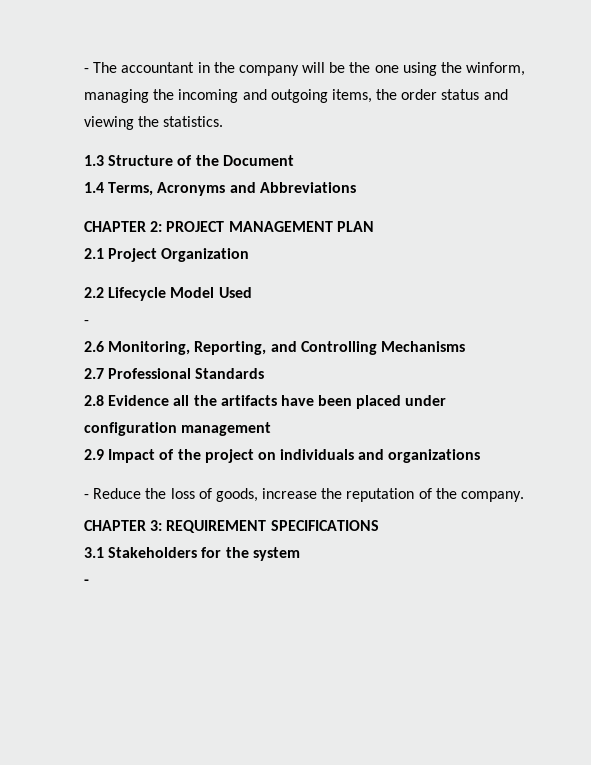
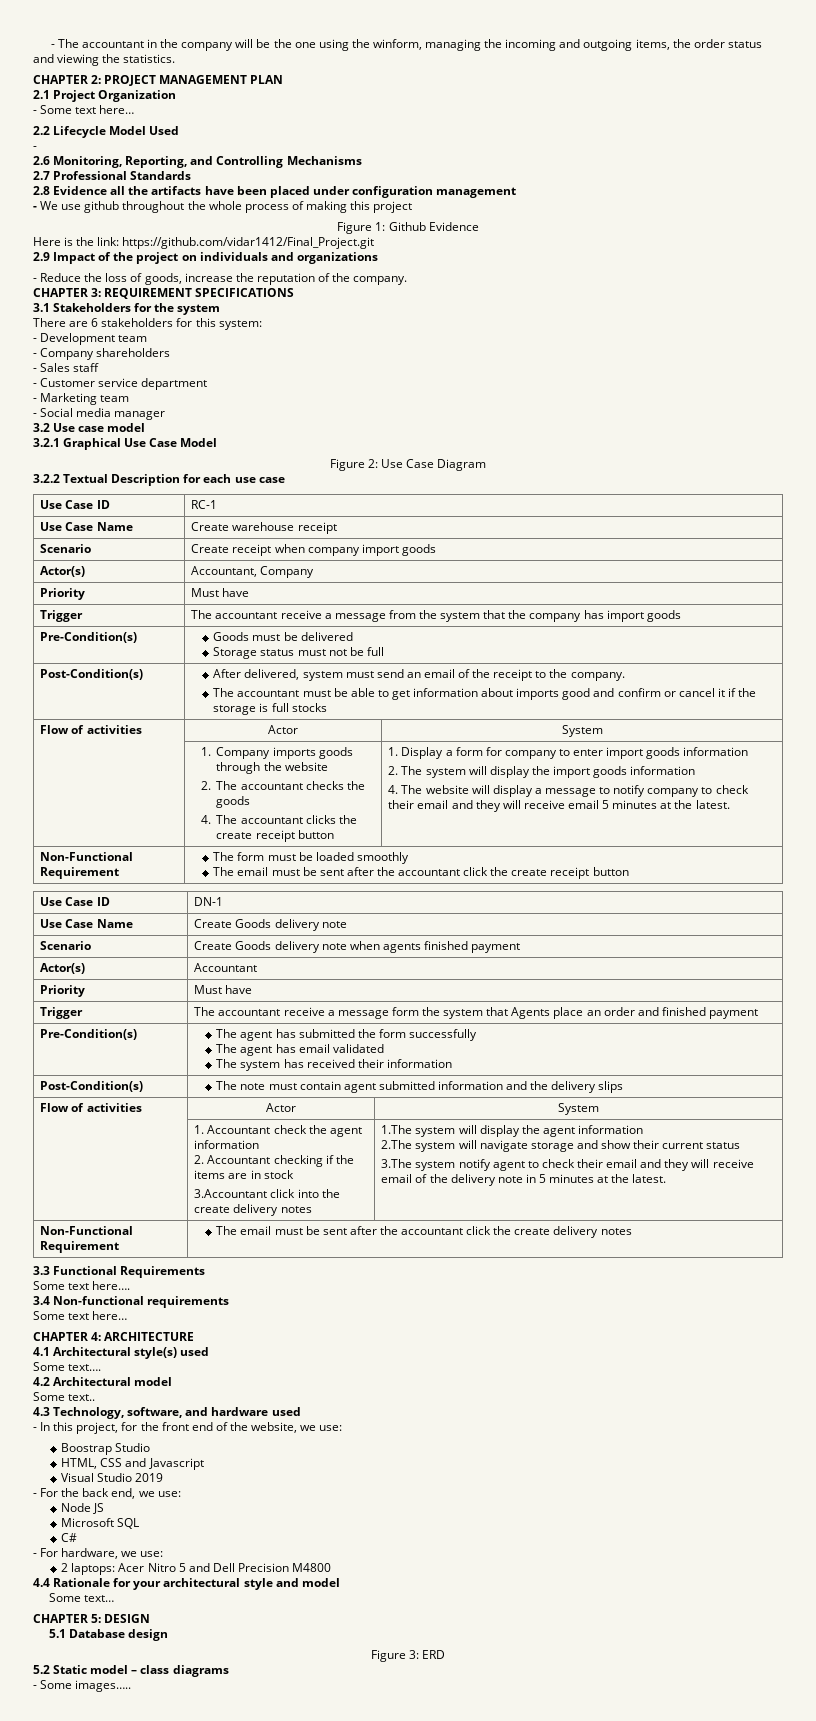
- 1.3 Structure of the Document
- 1.4 Terms, Acronyms and Abbreviations
+ - Some text here…
+ - We use github throughout the whole process of making this project
+ Figure 1: Github Evidence
+ Here is the link: https://github.com/vidar1412/Final_Project.git
  3.1 Stakeholders for the system
- -
+ There are 6 stakeholders for this system:
+ - Development team
+ - Company shareholders
+ - Sales staff
+ - Customer service department
+ - Marketing team
+ - Social media manager
+ 3.2 Use case model
+ 3.2.1 Graphical Use Case Model
+ Figure 2: Use Case Diagram
+ 3.2.2 Textual Description for each use case
+ Use Case ID | RC-1
+ Use Case Name | Create warehouse receipt
+ Scenario | Create receipt when company import goods
+ Actor(s) | Accountant, Company
+ Priority | Must have
+ Trigger | The accountant receive a message from the system that the company has import goods
+ Pre-Condition(s) | Goods must be delivered
+ Storage status must not be full
+ Post-Condition(s) | After delivered, system must send an email of the receipt to the company.
+ The accountant must be able to get information about imports good and confirm or cancel it if the storage is full stocks
+ Flow of activities | Actor | System
+ | 1. Company imports goods through the website
+ 2. The accountant checks the goods
+ 4. The accountant clicks the create receipt button | 1. Display a form for company to enter import goods information
+ 2. The system will display the import goods information
+ 4. The website will display a message to notify company to check their email and they will receive email 5 minutes at the latest.
+ Non-Functional Requirement | The form must be loaded smoothly
+ The email must be sent after the accountant click the create receipt button
+ Use Case ID | DN-1
+ Use Case Name | Create Goods delivery note
+ Scenario | Create Goods delivery note when agents finished payment
+ Actor(s) | Accountant
+ Priority | Must have
+ Trigger | The accountant receive a message form the system that Agents place an order and finished payment
+ Pre-Condition(s) | The agent has submitted the form successfully
+ The agent has email validated
+ The system has received their information
+ Post-Condition(s) | The note must contain agent submitted information and the delivery slips
+ Flow of activities | Actor | System
+ | 1. Accountant check the agent information
+ 2. Accountant checking if the items are in stock
+ 3.Accountant click into the create delivery notes | 1.The system will display the agent information
+ 2.The system will navigate storage and show their current status
+ 3.The system notify agent to check their email and they will receive email of the delivery note in 5 minutes at the latest.
+ Non-Functional Requirement | The email must be sent after the accountant click the create delivery notes
+ 3.3 Functional Requirements
+ Some text here….
+ 3.4 Non-functional requirements
+ Some text here…
+ CHAPTER 4: ARCHITECTURE
+ 4.1 Architectural style(s) used
+ Some text….
+ 4.2 Architectural model
+ Some text..
+ 4.3 Technology, software, and hardware used
+ - In this project, for the front end of the website, we use:
+ Boostrap Studio
+ HTML, CSS and Javascript
+ Visual Studio 2019
+ - For the back end, we use:
+ Node JS
+ Microsoft SQL
+ C#
+ - For hardware, we use:
+ 2 laptops: Acer Nitro 5 and Dell Precision M4800
+ 4.4 Rationale for your architectural style and model
+ Some text…
+ CHAPTER 5: DESIGN
+ 5.1 Database design
+ Figure 3: ERD
+ 5.2 Static model – class diagrams
+ - Some images…..

